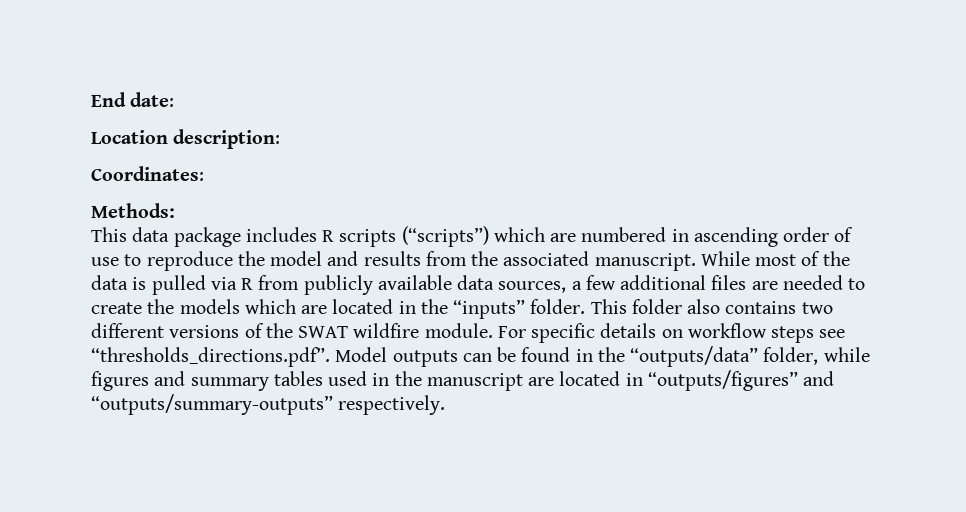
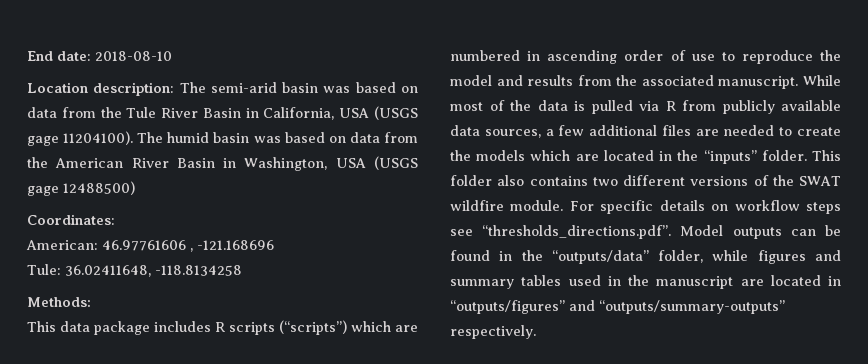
- End date:
+ End date: 2018-08-10
- Location description:
+ Location description: The semi-arid basin was based on data from the Tule River Basin in California, USA (USGS gage 11204100). The humid basin was based on data from the American River Basin in Washington, USA (USGS gage 12488500)
  Coordinates:
+ American: 46.97761606 , -121.168696
+ Tule: 36.02411648, -118.8134258

